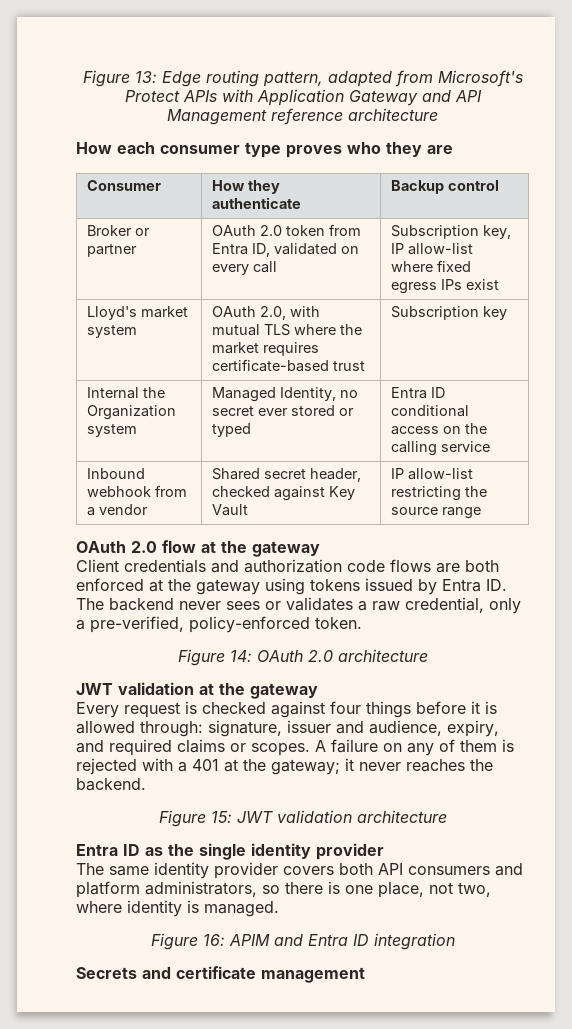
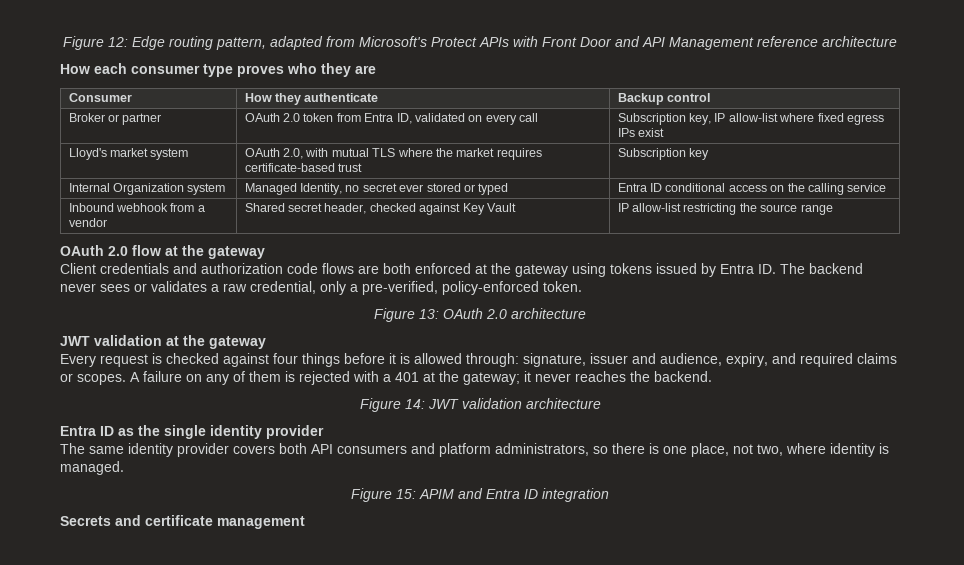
- Figure 13: Edge routing pattern, adapted from Microsoft's Protect APIs with Application Gateway and API Management reference architecture
+ Figure 12: Edge routing pattern, adapted from Microsoft's Protect APIs with Front Door and API Management reference architecture
- Internal the Organization system | Managed Identity, no secret ever stored or typed | Entra ID conditional access on the calling service
+ Internal Organization system | Managed Identity, no secret ever stored or typed | Entra ID conditional access on the calling service
- Figure 14: OAuth 2.0 architecture
+ Figure 13: OAuth 2.0 architecture
- Figure 15: JWT validation architecture
+ Figure 14: JWT validation architecture
- Figure 16: APIM and Entra ID integration
+ Figure 15: APIM and Entra ID integration

